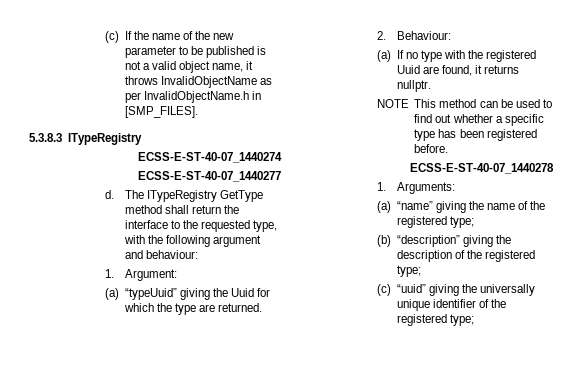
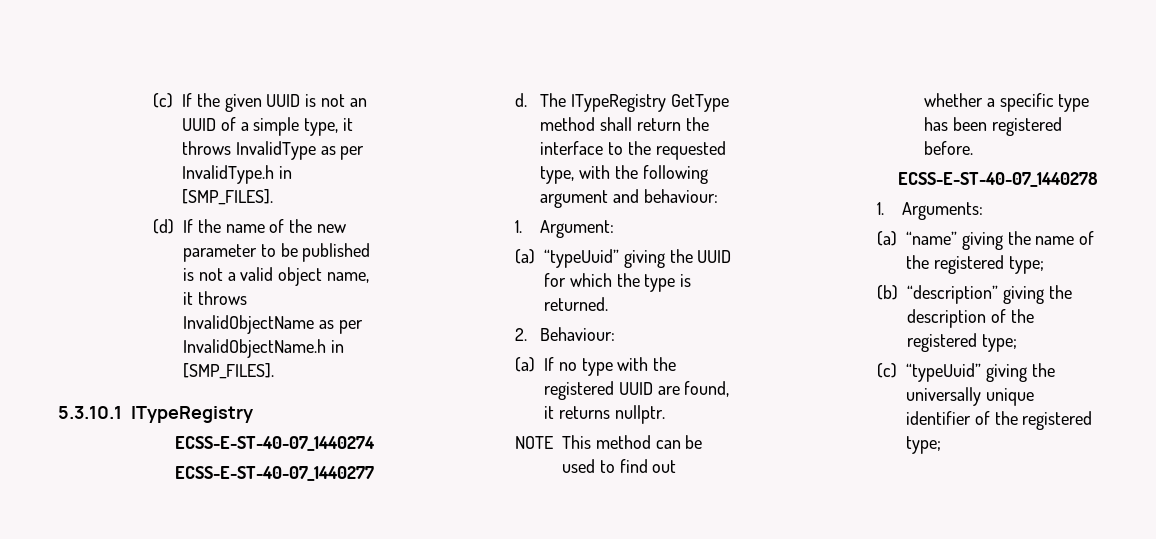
- (c) If the name of the new parameter to be published is not a valid object name, it throws InvalidObjectName as per InvalidObjectName.h in [SMP_FILES].
+ (c) If the given UUID is not an UUID of a simple type, it throws InvalidType as per InvalidType.h in [SMP_FILES].
+ (d) If the name of the new parameter to be published is not a valid object name, it throws InvalidObjectName as per InvalidObjectName.h in [SMP_FILES].
- 5.3.8.3 ITypeRegistry
+ 5.3.10.1 ITypeRegistry
- (a) “typeUuid” giving the Uuid for which the type are returned.
+ (a) “typeUuid” giving the UUID for which the type is returned.
- (a) If no type with the registered Uuid are found, it returns nullptr.
+ (a) If no type with the registered UUID are found, it returns nullptr.
- (c) “uuid” giving the universally unique identifier of the registered type;
+ (c) “typeUuid” giving the universally unique identifier of the registered type;

